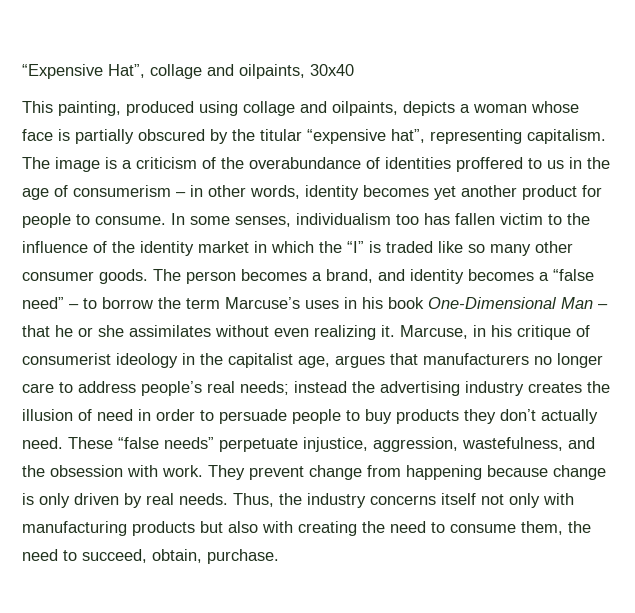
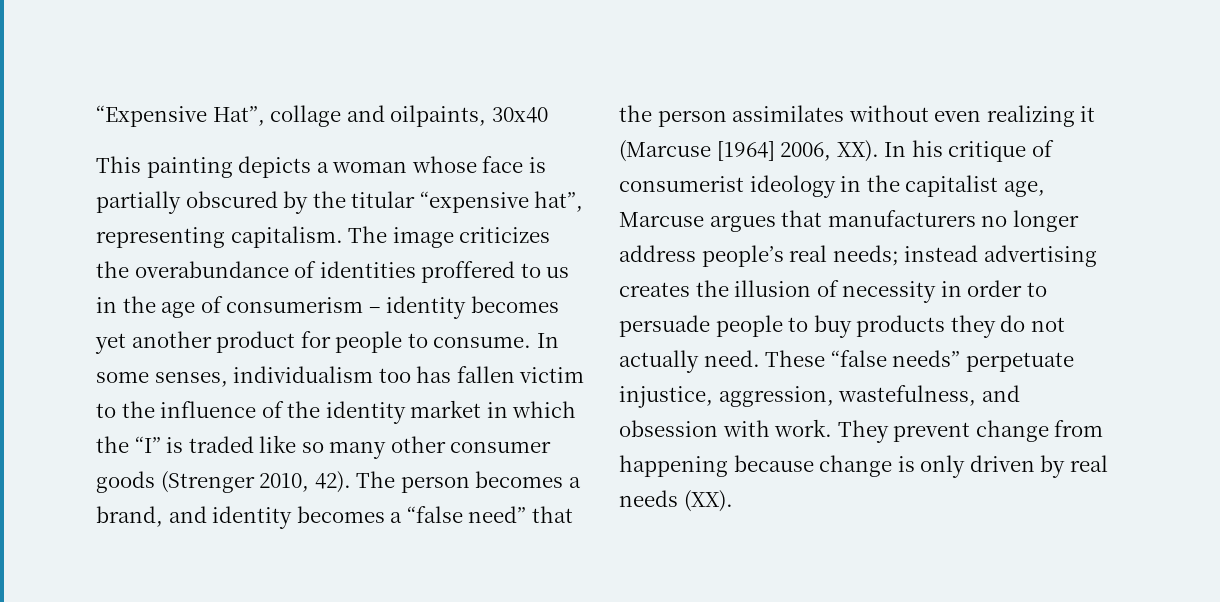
- This painting, produced using collage and oilpaints, depicts a woman whose face is partially obscured by the titular “expensive hat”, representing capitalism.
+ This painting depicts a woman whose face is partially obscured by the titular “expensive hat”, representing capitalism.
- The image is a criticism of the overabundance of identities proffered to us in the age of consumerism – in other words, identity becomes yet another product for people to consume.
+ The image criticizes the overabundance of identities proffered to us in the age of consumerism – identity becomes yet another product for people to consume.
- In some senses, individualism too has fallen victim to the influence of the identity market in which the “I” is traded like so many other consumer goods.
+ In some senses, individualism too has fallen victim to the influence of the identity market in which the “I” is traded like so many other consumer goods (Strenger 2010, 42).
- The person becomes a brand, and identity becomes a “false need” – to borrow the term Marcuse’s uses in his book One-Dimensional Man – that he or she assimilates without even realizing it. Marcuse, in his critique of consumerist ideology in the capitalist age, argues that manufacturers no longer care to address people’s real needs; instead the advertising industry creates the illusion of need in order to persuade people to buy products they don’t actually need.
+ The person becomes a brand, and identity becomes a “false need” that the person assimilates without even realizing it (Marcuse [1964] 2006, XX). In his critique of consumerist ideology in the capitalist age, Marcuse argues that manufacturers no longer address people’s real needs; instead advertising creates the illusion of necessity in order to persuade people to buy products they do not actually need.
- These “false needs” perpetuate injustice, aggression, wastefulness, and the obsession with work.
+ These “false needs” perpetuate injustice, aggression, wastefulness, and obsession with work.
- They prevent change from happening because change is only driven by real needs. Thus, the industry concerns itself not only with manufacturing products but also with creating the need to consume them, the need to succeed, obtain, purchase.
+ They prevent change from happening because change is only driven by real needs (XX).

